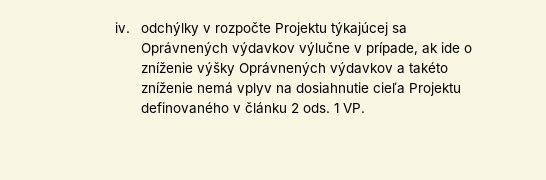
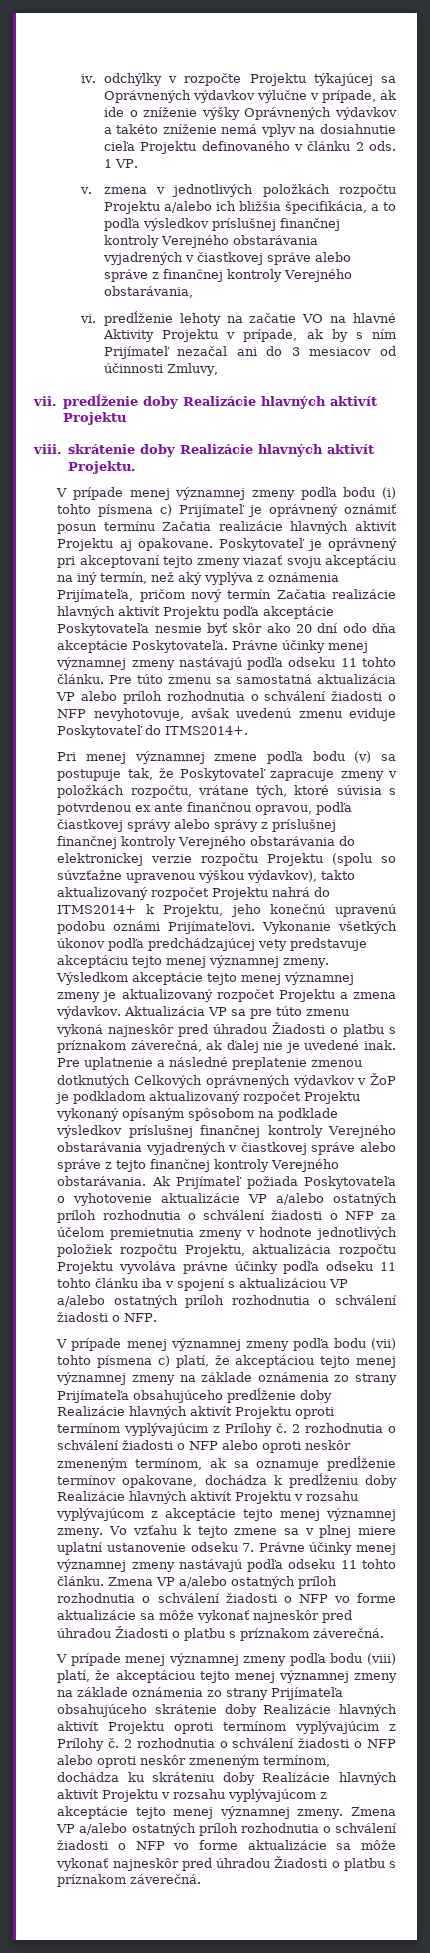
+ v. zmena v jednotlivých položkách rozpočtu Projektu a/alebo ich bližšia špecifikácia, a to podľa výsledkov príslušnej finančnej kontroly Verejného obstarávania vyjadrených v čiastkovej správe alebo správe z finančnej kontroly Verejného obstarávania,
+ vi. predĺženie lehoty na začatie VO na hlavné Aktivity Projektu v prípade, ak by s ním Prijímateľ nezačal ani do 3 mesiacov od účinnosti Zmluvy,
+ vii. predĺženie doby Realizácie hlavných aktivít Projektu
+ viii. skrátenie doby Realizácie hlavných aktivít Projektu.
+ V prípade menej významnej zmeny podľa bodu (i) tohto písmena c) Prijímateľ je oprávnený oznámiť posun termínu Začatia realizácie hlavných aktivít Projektu aj opakovane. Poskytovateľ je oprávnený pri akceptovaní tejto zmeny viazať svoju akceptáciu na iný termín, než aký vyplýva z oznámenia Prijímateľa, pričom nový termín Začatia realizácie hlavných aktivít Projektu podľa akceptácie Poskytovateľa nesmie byť skôr ako 20 dní odo dňa akceptácie Poskytovateľa. Právne účinky menej významnej zmeny nastávajú podľa odseku 11 tohto článku. Pre túto zmenu sa samostatná aktualizácia VP alebo príloh rozhodnutia o schválení žiadosti o NFP nevyhotovuje, avšak uvedenú zmenu eviduje Poskytovateľ do ITMS2014+.
+ Pri menej významnej zmene podľa bodu (v) sa postupuje tak, že Poskytovateľ zapracuje zmeny v položkách rozpočtu, vrátane tých, ktoré súvisia s potvrdenou ex ante finančnou opravou, podľa čiastkovej správy alebo správy z príslušnej finančnej kontroly Verejného obstarávania do elektronickej verzie rozpočtu Projektu (spolu so súvzťažne upravenou výškou výdavkov), takto aktualizovaný rozpočet Projektu nahrá do ITMS2014+ k Projektu, jeho konečnú upravenú podobu oznámi Prijímateľovi. Vykonanie všetkých úkonov podľa predchádzajúcej vety predstavuje akceptáciu tejto menej významnej zmeny. Výsledkom akceptácie tejto menej významnej zmeny je aktualizovaný rozpočet Projektu a zmena výdavkov. Aktualizácia VP sa pre túto zmenu vykoná najneskôr pred úhradou Žiadosti o platbu s príznakom záverečná, ak ďalej nie je uvedené inak. Pre uplatnenie a následné preplatenie zmenou dotknutých Celkových oprávnených výdavkov v ŽoP je podkladom aktualizovaný rozpočet Projektu vykonaný opísaným spôsobom na podklade výsledkov príslušnej finančnej kontroly Verejného obstarávania vyjadrených v čiastkovej správe alebo správe z tejto finančnej kontroly Verejného obstarávania. Ak Prijímateľ požiada Poskytovateľa o vyhotovenie aktualizácie VP a/alebo ostatných príloh rozhodnutia o schválení žiadosti o NFP za účelom premietnutia zmeny v hodnote jednotlivých položiek rozpočtu Projektu, aktualizácia rozpočtu Projektu vyvoláva právne účinky podľa odseku 11 tohto článku iba v spojení s aktualizáciou VP a/alebo ostatných príloh rozhodnutia o schválení žiadosti o NFP.
+ V prípade menej významnej zmeny podľa bodu (vii) tohto písmena c) platí, že akceptáciou tejto menej významnej zmeny na základe oznámenia zo strany Prijímateľa obsahujúceho predĺženie doby Realizácie hlavných aktivít Projektu oproti termínom vyplývajúcim z Prílohy č. 2 rozhodnutia o schválení žiadosti o NFP alebo oproti neskôr zmeneným termínom, ak sa oznamuje predĺženie termínov opakovane, dochádza k predĺženiu doby Realizácie hlavných aktivít Projektu v rozsahu vyplývajúcom z akceptácie tejto menej významnej zmeny. Vo vzťahu k tejto zmene sa v plnej miere uplatní ustanovenie odseku 7. Právne účinky menej významnej zmeny nastávajú podľa odseku 11 tohto článku. Zmena VP a/alebo ostatných príloh rozhodnutia o schválení žiadosti o NFP vo forme aktualizácie sa môže vykonať najneskôr pred úhradou Žiadosti o platbu s príznakom záverečná.
+ V prípade menej významnej zmeny podľa bodu (viii) platí, že akceptáciou tejto menej významnej zmeny na základe oznámenia zo strany Prijímateľa obsahujúceho skrátenie doby Realizácie hlavných aktivít Projektu oproti termínom vyplývajúcim z Prílohy č. 2 rozhodnutia o schválení žiadosti o NFP alebo oproti neskôr zmeneným termínom, dochádza ku skráteniu doby Realizácie hlavných aktivít Projektu v rozsahu vyplývajúcom z akceptácie tejto menej významnej zmeny. Zmena VP a/alebo ostatných príloh rozhodnutia o schválení žiadosti o NFP vo forme aktualizácie sa môže vykonať najneskôr pred úhradou Žiadosti o platbu s príznakom záverečná.

